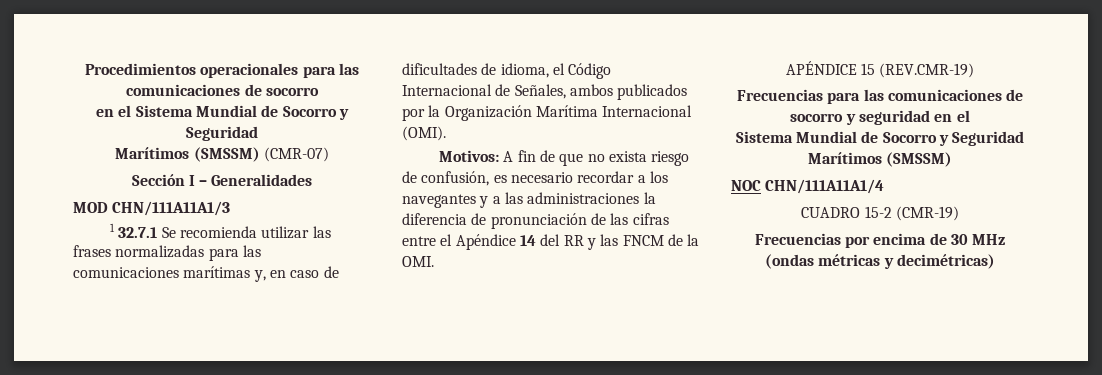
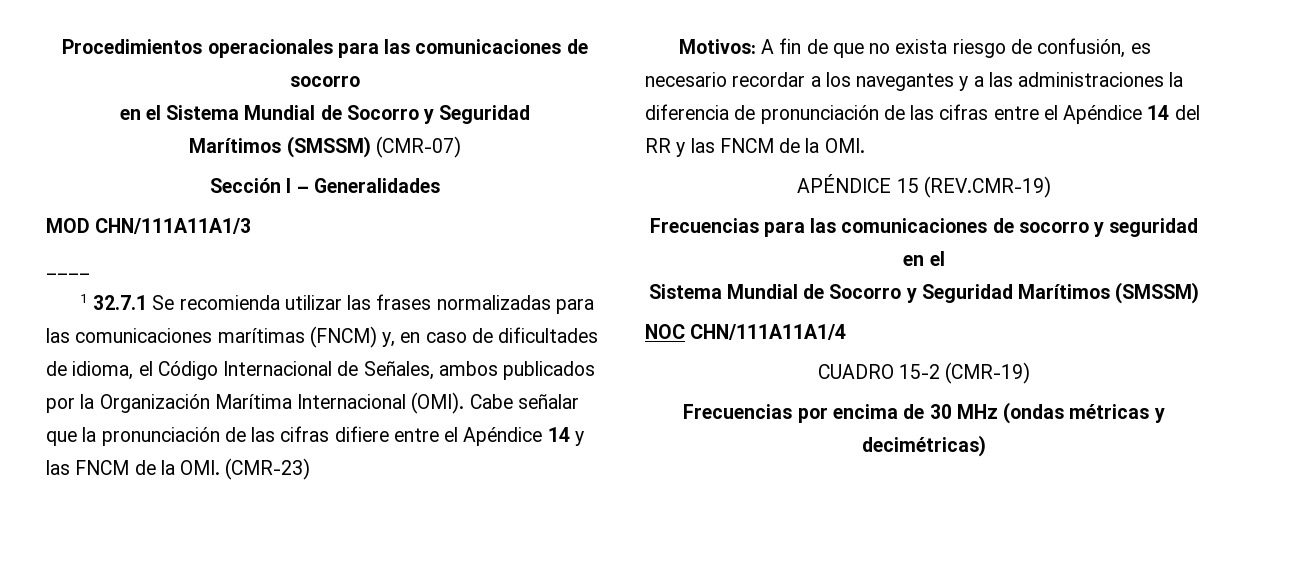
+ ____
- 1 32.7.1 Se recomienda utilizar las frases normalizadas para las comunicaciones marítimas y, en caso de dificultades de idioma, el Código Internacional de Señales, ambos publicados por la Organización Marítima Internacional (OMI).
+ 1 32.7.1 Se recomienda utilizar las frases normalizadas para las comunicaciones marítimas (FNCM) y, en caso de dificultades de idioma, el Código Internacional de Señales, ambos publicados por la Organización Marítima Internacional (OMI). Cabe señalar que la pronunciación de las cifras difiere entre el Apéndice 14 y las FNCM de la OMI. (CMR-23)

